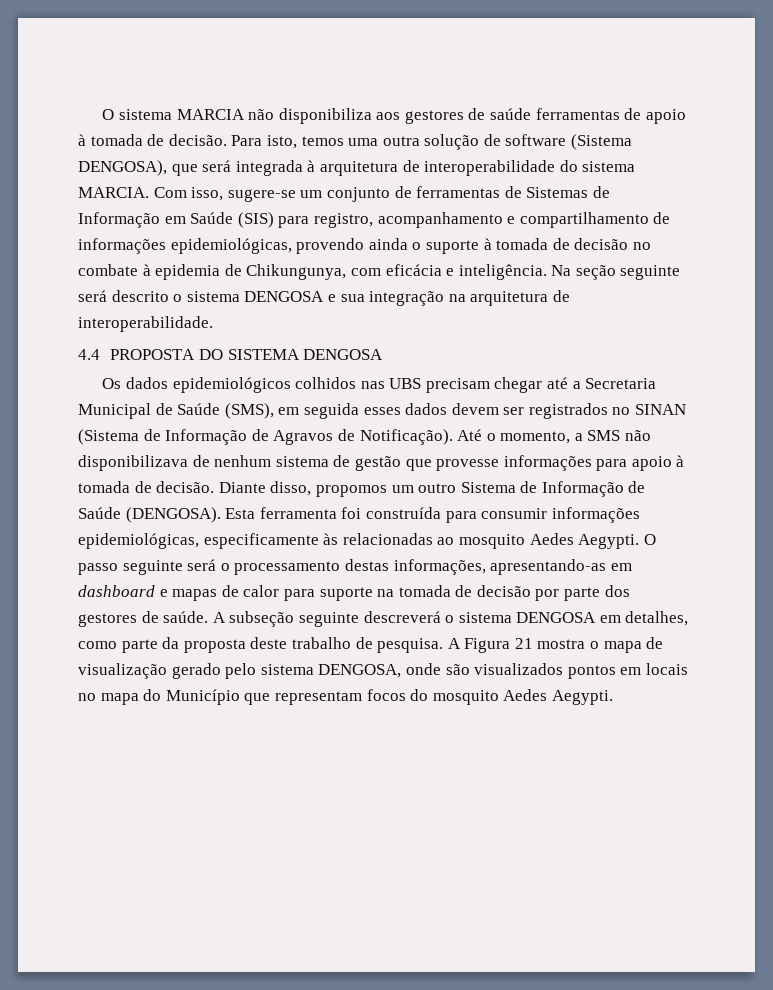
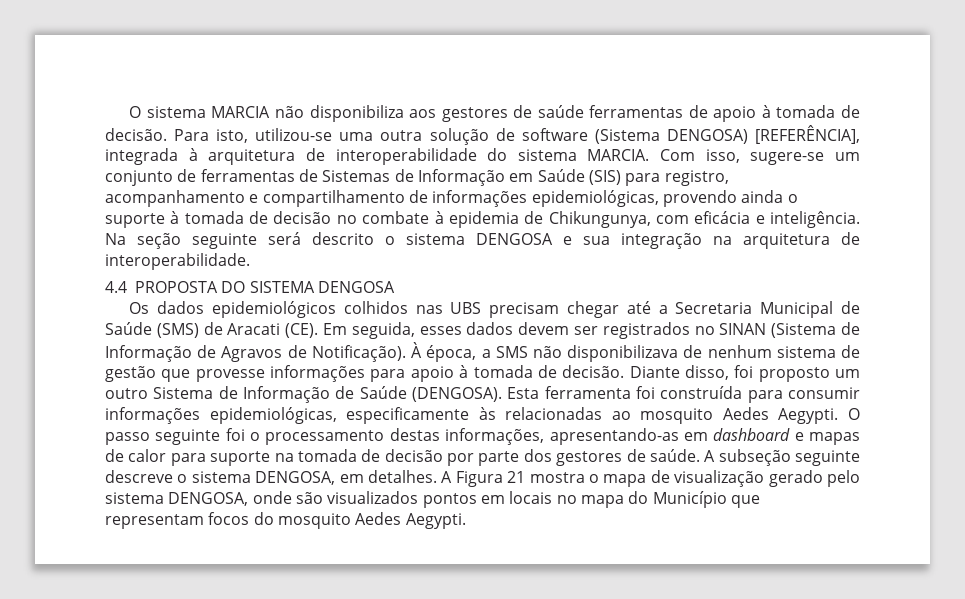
- Para isto, temos uma outra solução de software (Sistema DENGOSA), que será integrada à arquitetura de interoperabilidade do sistema MARCIA.
+ Para isto, utilizou-se uma outra solução de software (Sistema DENGOSA) [REFERÊNCIA], integrada à arquitetura de interoperabilidade do sistema MARCIA.
- Os dados epidemiológicos colhidos nas UBS precisam chegar até a Secretaria Municipal de Saúde (SMS), em seguida esses dados devem ser registrados no SINAN (Sistema de Informação de Agravos de Notificação).
+ Os dados epidemiológicos colhidos nas UBS precisam chegar até a Secretaria Municipal de Saúde (SMS) de Aracati (CE). Em seguida, esses dados devem ser registrados no SINAN (Sistema de Informação de Agravos de Notificação).
- Até o momento, a SMS não disponibilizava de nenhum sistema de gestão que provesse informações para apoio à tomada de decisão.
+ À época, a SMS não disponibilizava de nenhum sistema de gestão que provesse informações para apoio à tomada de decisão.
- Diante disso, propomos um outro Sistema de Informação de Saúde (DENGOSA).
+ Diante disso, foi proposto um outro Sistema de Informação de Saúde (DENGOSA).
- O passo seguinte será o processamento destas informações, apresentando-as em dashboard e mapas de calor para suporte na tomada de decisão por parte dos gestores de saúde.
+ O passo seguinte foi o processamento destas informações, apresentando-as em dashboard e mapas de calor para suporte na tomada de decisão por parte dos gestores de saúde.
- A subseção seguinte descreverá o sistema DENGOSA em detalhes, como parte da proposta deste trabalho de pesquisa.
+ A subseção seguinte descreve o sistema DENGOSA, em detalhes.

